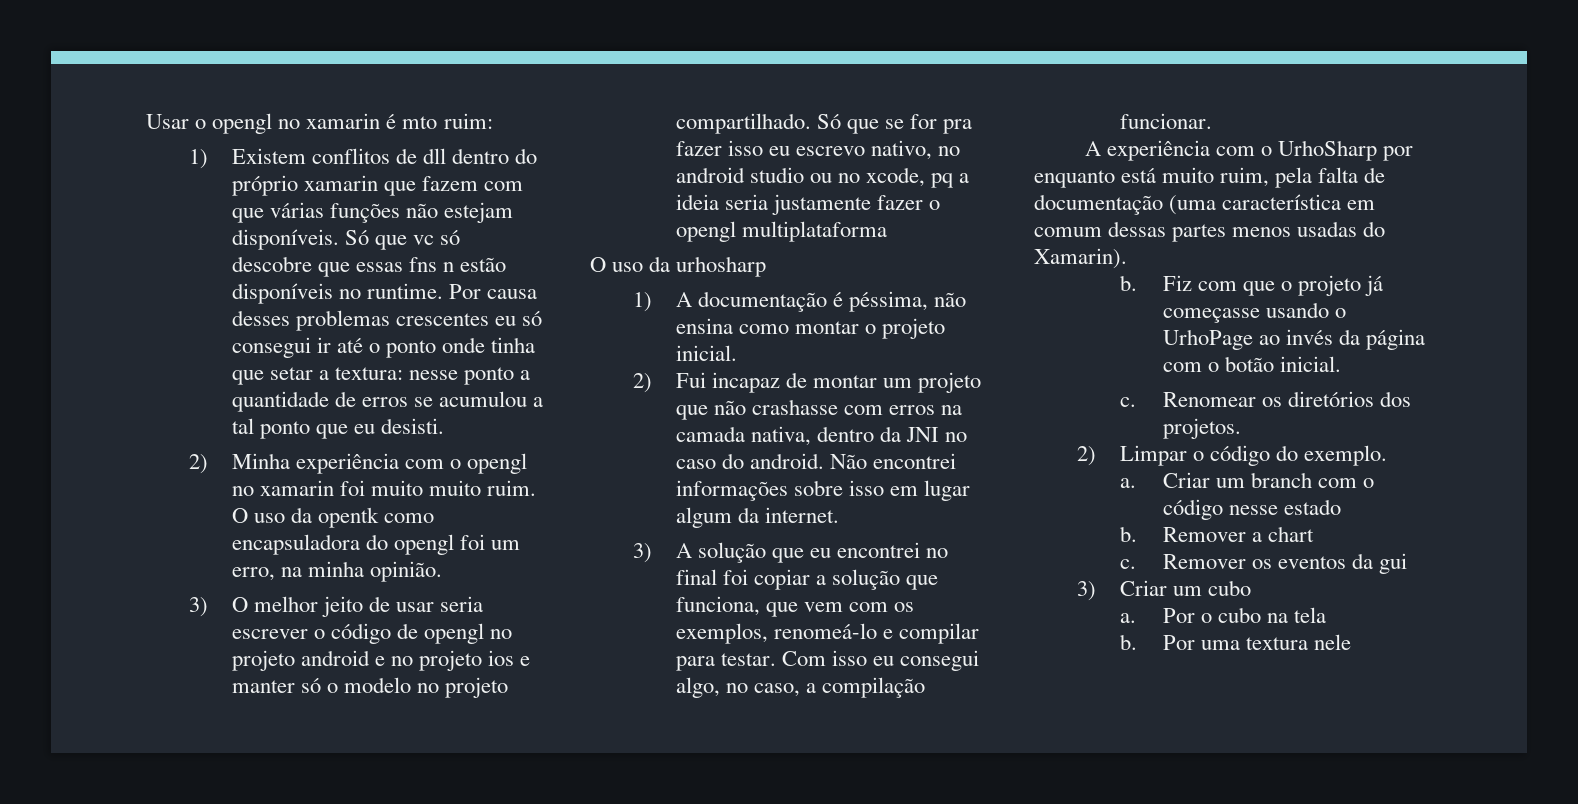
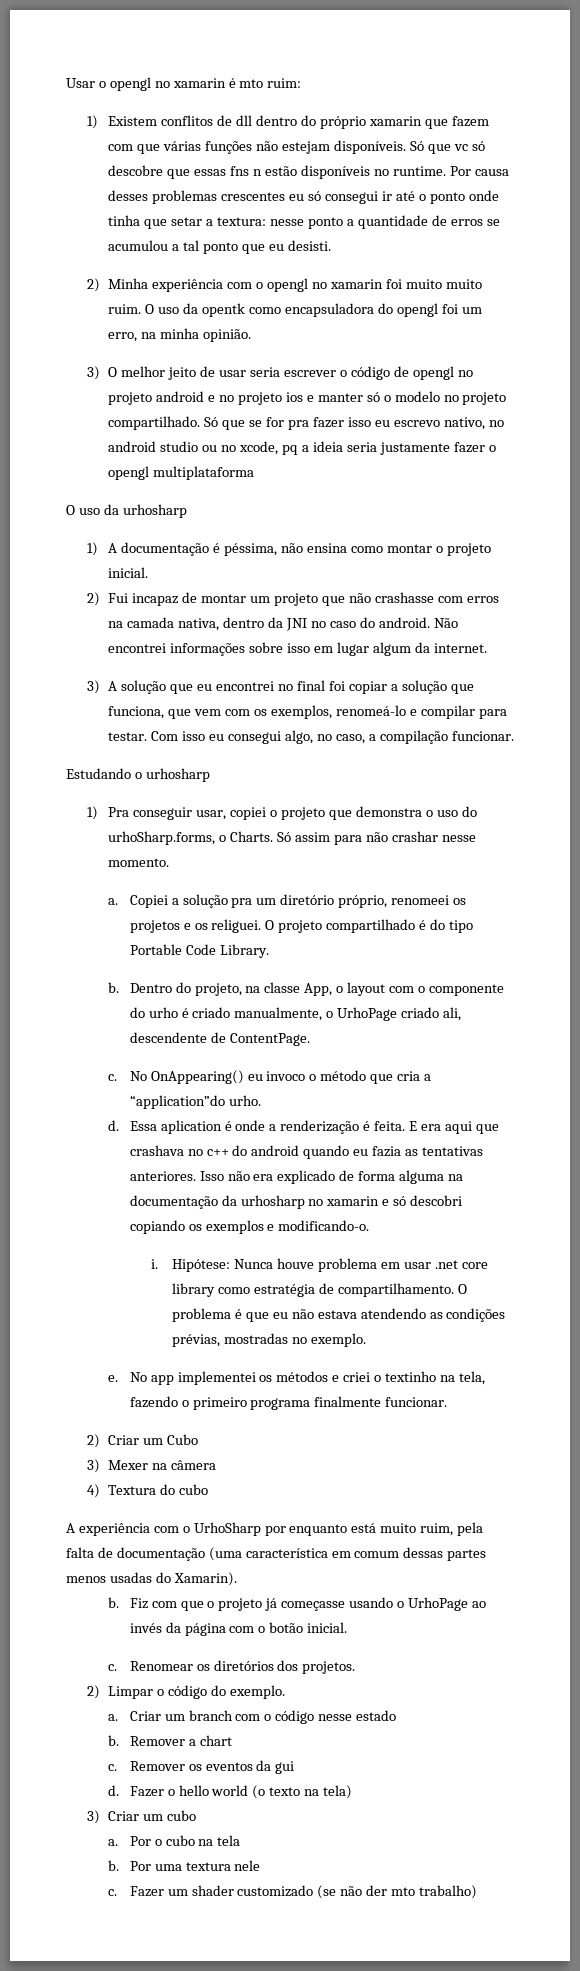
+ Estudando o urhosharp
+ 1) Pra conseguir usar, copiei o projeto que demonstra o uso do urhoSharp.forms, o Charts. Só assim para não crashar nesse momento.
+ a. Copiei a solução pra um diretório próprio, renomeei os projetos e os religuei. O projeto compartilhado é do tipo Portable Code Library.
+ b. Dentro do projeto, na classe App, o layout com o componente do urho é criado manualmente, o UrhoPage criado ali, descendente de ContentPage.
+ c. No OnAppearing() eu invoco o método que cria a “application”do urho.
+ d. Essa aplication é onde a renderização é feita. E era aqui que crashava no c++ do android quando eu fazia as tentativas anteriores. Isso não era explicado de forma alguma na documentação da urhosharp no xamarin e só descobri copiando os exemplos e modificando-o.
+ i. Hipótese: Nunca houve problema em usar .net core library como estratégia de compartilhamento. O problema é que eu não estava atendendo as condições prévias, mostradas no exemplo.
+ e. No app implementei os métodos e criei o textinho na tela, fazendo o primeiro programa finalmente funcionar.
+ 2) Criar um Cubo
+ 3) Mexer na câmera
+ 4) Textura do cubo
+ d. Fazer o hello world (o texto na tela)
+ c. Fazer um shader customizado (se não der mto trabalho)

